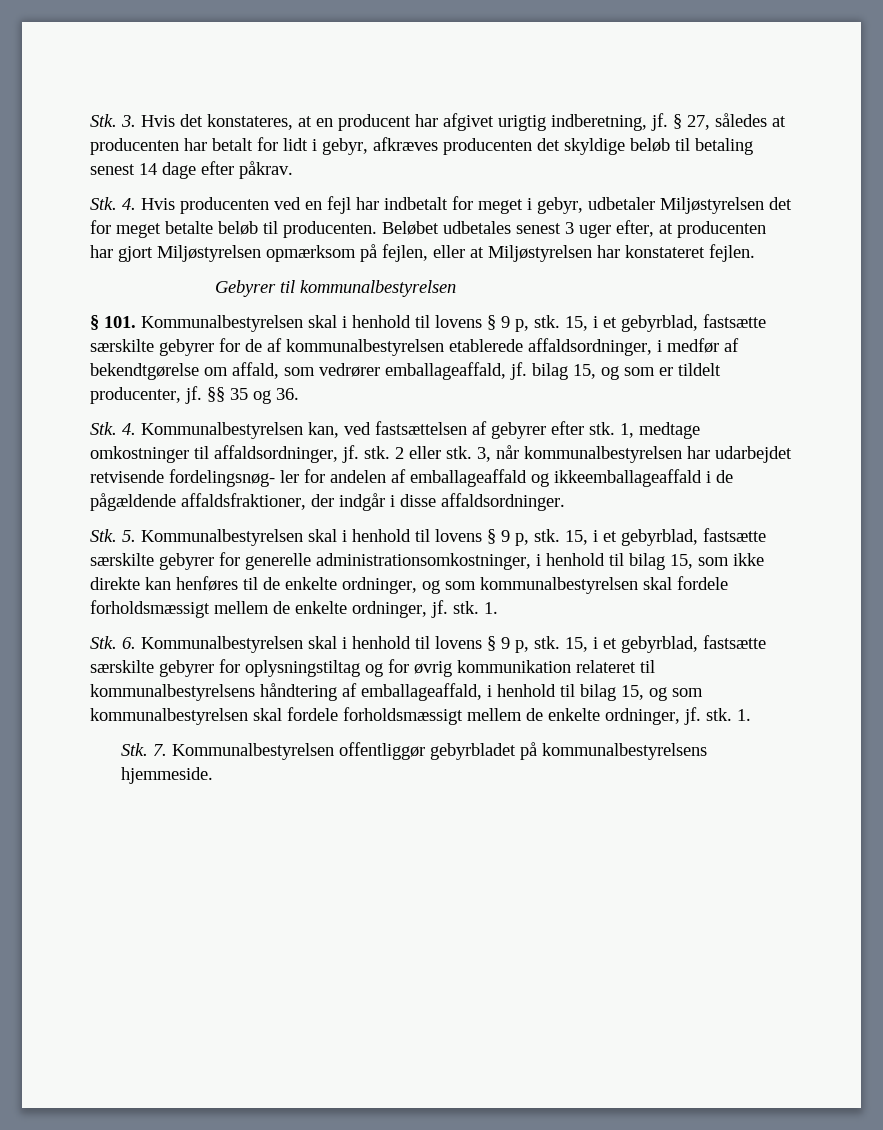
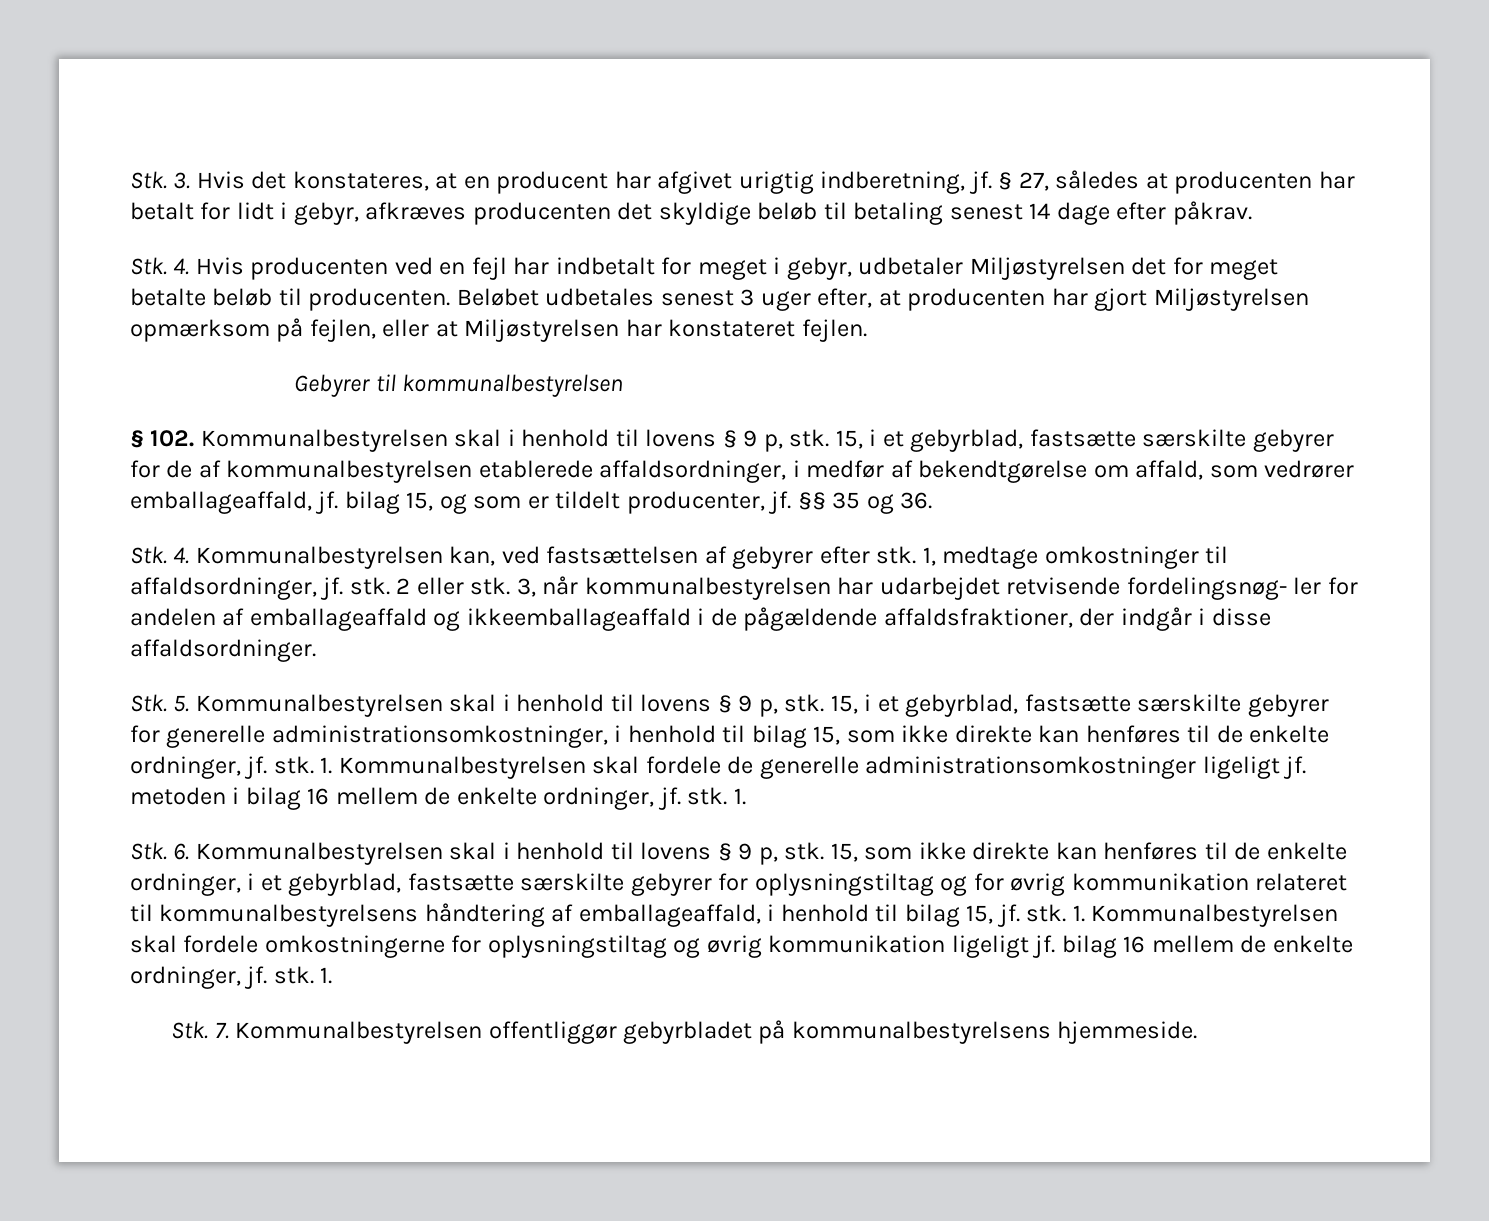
- § 101. Kommunalbestyrelsen skal i henhold til lovens § 9 p, stk.
+ § 102. Kommunalbestyrelsen skal i henhold til lovens § 9 p, stk.
- 15, i et gebyrblad, fastsætte særskilte gebyrer for generelle administrationsomkostninger, i henhold til bilag 15, som ikke direkte kan henføres til de enkelte ordninger, og som kommunalbestyrelsen skal fordele forholdsmæssigt mellem de enkelte ordninger, jf. stk.
+ 15, i et gebyrblad, fastsætte særskilte gebyrer for generelle administrationsomkostninger, i henhold til bilag 15, som ikke direkte kan henføres til de enkelte ordninger, jf. stk. 1. Kommunalbestyrelsen skal fordele de generelle administrationsomkostninger ligeligt jf. metoden i bilag 16 mellem de enkelte ordninger, jf. stk.
- 15, i et gebyrblad, fastsætte særskilte gebyrer for oplysningstiltag og for øvrig kommunikation relateret til kommunalbestyrelsens håndtering af emballageaffald, i henhold til bilag 15, og som kommunalbestyrelsen skal fordele forholdsmæssigt mellem de enkelte ordninger, jf. stk.
+ 15, som ikke direkte kan henføres til de enkelte ordninger, i et gebyrblad, fastsætte særskilte gebyrer for oplysningstiltag og for øvrig kommunikation relateret til kommunalbestyrelsens håndtering af emballageaffald, i henhold til bilag 15, jf. stk. 1. Kommunalbestyrelsen skal fordele omkostningerne for oplysningstiltag og øvrig kommunikation ligeligt jf. bilag 16 mellem de enkelte ordninger, jf. stk.

